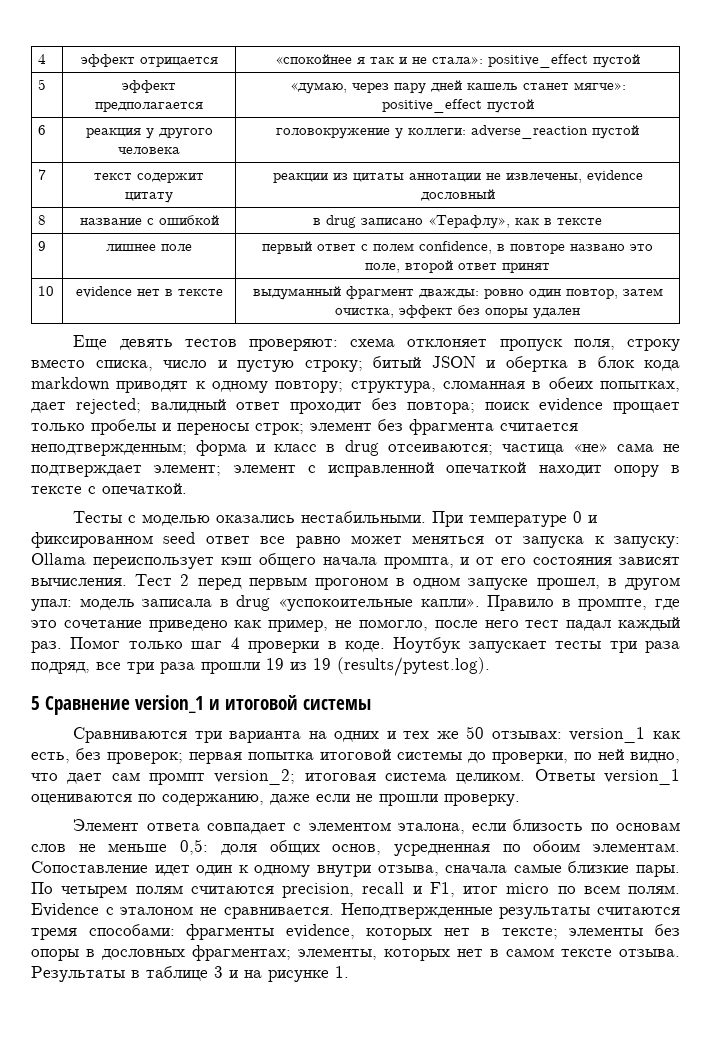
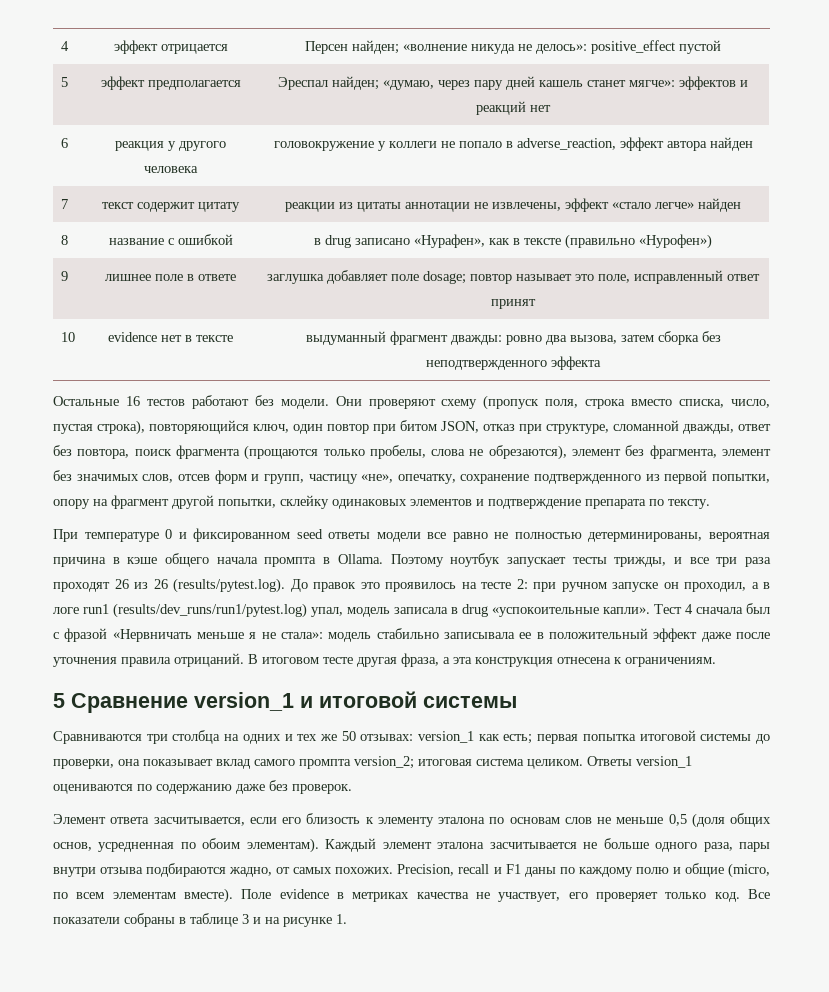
- 4 | эффект отрицается | «спокойнее я так и не стала»: positive_effect пустой
+ 4 | эффект отрицается | Персен найден; «волнение никуда не делось»: positive_effect пустой
- 5 | эффект предполагается | «думаю, через пару дней кашель станет мягче»: positive_effect пустой
+ 5 | эффект предполагается | Эреспал найден; «думаю, через пару дней кашель станет мягче»: эффектов и реакций нет
- 6 | реакция у другого человека | головокружение у коллеги: adverse_reaction пустой
+ 6 | реакция у другого человека | головокружение у коллеги не попало в adverse_reaction, эффект автора найден
- 7 | текст содержит цитату | реакции из цитаты аннотации не извлечены, evidence дословный
+ 7 | текст содержит цитату | реакции из цитаты аннотации не извлечены, эффект «стало легче» найден
- 8 | название с ошибкой | в drug записано «Терафлу», как в тексте
+ 8 | название с ошибкой | в drug записано «Нурафен», как в тексте (правильно «Нурофен»)
- 9 | лишнее поле | первый ответ с полем confidence, в повторе названо это поле, второй ответ принят
+ 9 | лишнее поле в ответе | заглушка добавляет поле dosage; повтор называет это поле, исправленный ответ принят
- 10 | evidence нет в тексте | выдуманный фрагмент дважды: ровно один повтор, затем очистка, эффект без опоры удален
- Еще девять тестов проверяют: схема отклоняет пропуск поля, строку вместо списка, число и пустую строку; битый JSON и обертка в блок кода markdown приводят к одному повтору; структура, сломанная в обеих попытках, дает rejected; валидный ответ проходит без повтора; поиск evidence прощает только пробелы и переносы строк; элемент без фрагмента считается неподтвержденным; форма и класс в drug отсеиваются; частица «не» сама не подтверждает элемент; элемент с исправленной опечаткой находит опору в тексте с опечаткой.
- Тесты с моделью оказались нестабильными. При температуре 0 и фиксированном seed ответ все равно может меняться от запуска к запуску: Ollama переиспользует кэш общего начала промпта, и от его состояния зависят вычисления. Тест 2 перед первым прогоном в одном запуске прошел, в другом упал: модель записала в drug «успокоительные капли».
+ 10 | evidence нет в тексте | выдуманный фрагмент дважды: ровно два вызова, затем сборка без неподтвержденного эффекта
+ Остальные 16 тестов работают без модели. Они проверяют схему (пропуск поля, строка вместо списка, число, пустая строка), повторяющийся ключ, один повтор при битом JSON, отказ при структуре, сломанной дважды, ответ без повтора, поиск фрагмента (прощаются только пробелы, слова не обрезаются), элемент без фрагмента, элемент без значимых слов, отсев форм и групп, частицу «не», опечатку, сохранение подтвержденного из первой попытки, опору на фрагмент другой попытки, склейку одинаковых элементов и подтверждение препарата по тексту.
+ При температуре 0 и фиксированном seed ответы модели все равно не полностью детерминированы, вероятная причина в кэше общего начала промпта в Ollama. Поэтому ноутбук запускает тесты трижды, и все три раза проходят 26 из 26 (results/pytest.log). До правок это проявилось на тесте 2: при ручном запуске он проходил, а в логе run1 (results/dev_runs/run1/pytest.log) упал, модель записала в drug «успокоительные капли».
- Правило в промпте, где это сочетание приведено как пример, не помогло, после него тест падал каждый раз. Помог только шаг 4 проверки в коде. Ноутбук запускает тесты три раза подряд, все три раза прошли 19 из 19 (results/pytest.log).
+ Тест 4 сначала был с фразой «Нервничать меньше я не стала»: модель стабильно записывала ее в положительный эффект даже после уточнения правила отрицаний. В итоговом тесте другая фраза, а эта конструкция отнесена к ограничениям.
- Сравниваются три варианта на одних и тех же 50 отзывах: version_1 как есть, без проверок; первая попытка итоговой системы до проверки, по ней видно, что дает сам промпт version_2; итоговая система целиком.
+ Сравниваются три столбца на одних и тех же 50 отзывах: version_1 как есть; первая попытка итоговой системы до проверки, она показывает вклад самого промпта version_2; итоговая система целиком.
- Ответы version_1 оцениваются по содержанию, даже если не прошли проверку.
- Элемент ответа совпадает с элементом эталона, если близость по основам слов не меньше 0,5: доля общих основ, усредненная по обоим элементам. Сопоставление идет один к одному внутри отзыва, сначала самые близкие пары. По четырем полям считаются precision, recall и F1, итог micro по всем полям. Evidence с эталоном не сравнивается. Неподтвержденные результаты считаются тремя способами: фрагменты evidence, которых нет в тексте; элементы без опоры в дословных фрагментах; элементы, которых нет в самом тексте отзыва. Результаты в таблице 3 и на рисунке 1.
+ Ответы version_1 оцениваются по содержанию даже без проверок.
+ Элемент ответа засчитывается, если его близость к элементу эталона по основам слов не меньше 0,5 (доля общих основ, усредненная по обоим элементам). Каждый элемент эталона засчитывается не больше одного раза, пары внутри отзыва подбираются жадно, от самых похожих. Precision, recall и F1 даны по каждому полю и общие (micro, по всем элементам вместе). Поле evidence в метриках качества не участвует, его проверяет только код. Все показатели собраны в таблице 3 и на рисунке 1.

